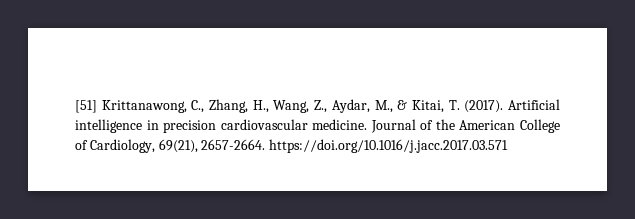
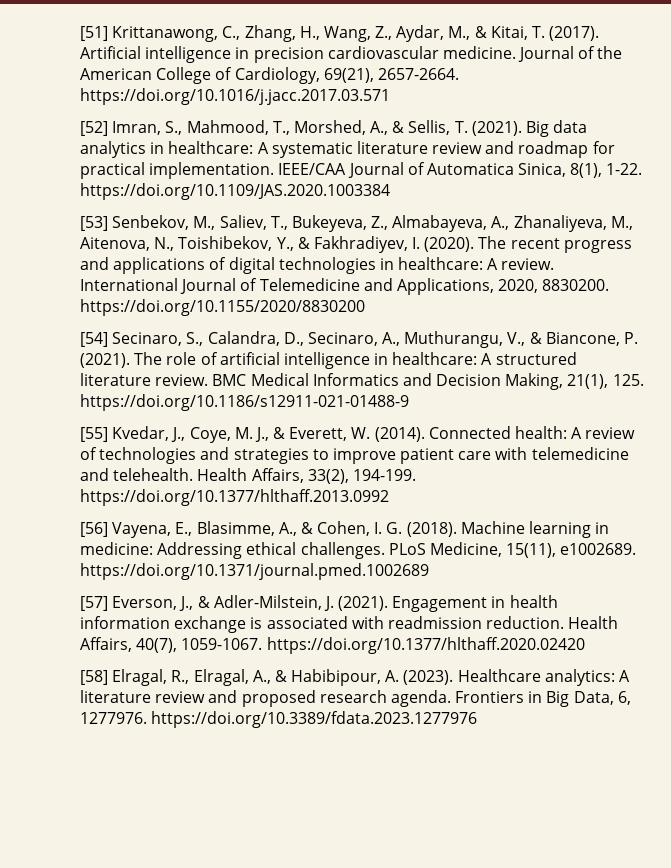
+ [52] Imran, S., Mahmood, T., Morshed, A., & Sellis, T. (2021). Big data analytics in healthcare: A systematic literature review and roadmap for practical implementation. IEEE/CAA Journal of Automatica Sinica, 8(1), 1-22. https://doi.org/10.1109/JAS.2020.1003384
+ [53] Senbekov, M., Saliev, T., Bukeyeva, Z., Almabayeva, A., Zhanaliyeva, M., Aitenova, N., Toishibekov, Y., & Fakhradiyev, I. (2020). The recent progress and applications of digital technologies in healthcare: A review. International Journal of Telemedicine and Applications, 2020, 8830200. https://doi.org/10.1155/2020/8830200
+ [54] Secinaro, S., Calandra, D., Secinaro, A., Muthurangu, V., & Biancone, P. (2021). The role of artificial intelligence in healthcare: A structured literature review. BMC Medical Informatics and Decision Making, 21(1), 125. https://doi.org/10.1186/s12911-021-01488-9
+ [55] Kvedar, J., Coye, M. J., & Everett, W. (2014). Connected health: A review of technologies and strategies to improve patient care with telemedicine and telehealth. Health Affairs, 33(2), 194-199. https://doi.org/10.1377/hlthaff.2013.0992
+ [56] Vayena, E., Blasimme, A., & Cohen, I. G. (2018). Machine learning in medicine: Addressing ethical challenges. PLoS Medicine, 15(11), e1002689. https://doi.org/10.1371/journal.pmed.1002689
+ [57] Everson, J., & Adler-Milstein, J. (2021). Engagement in health information exchange is associated with readmission reduction. Health Affairs, 40(7), 1059-1067. https://doi.org/10.1377/hlthaff.2020.02420
+ [58] Elragal, R., Elragal, A., & Habibipour, A. (2023). Healthcare analytics: A literature review and proposed research agenda. Frontiers in Big Data, 6, 1277976. https://doi.org/10.3389/fdata.2023.1277976

